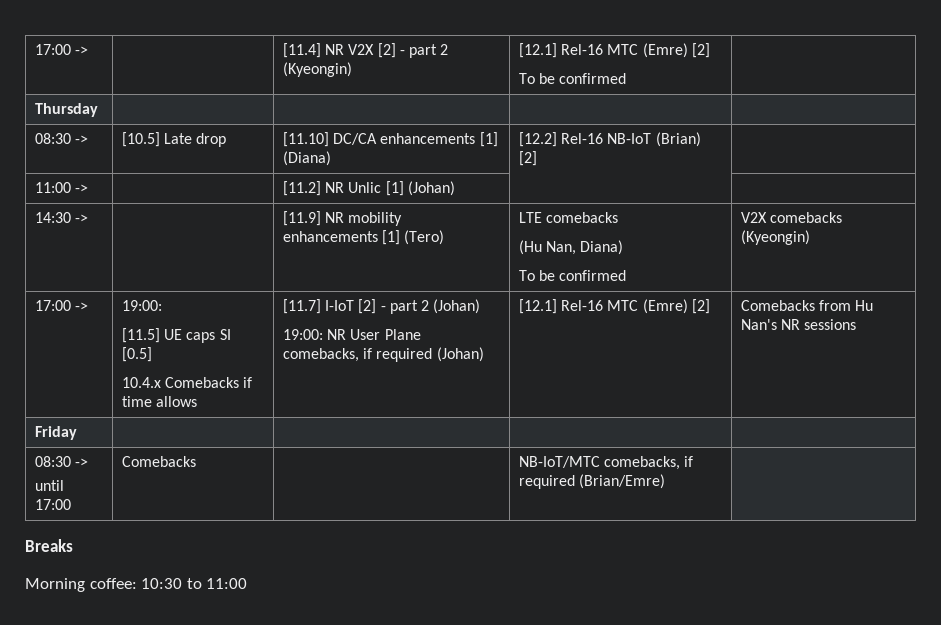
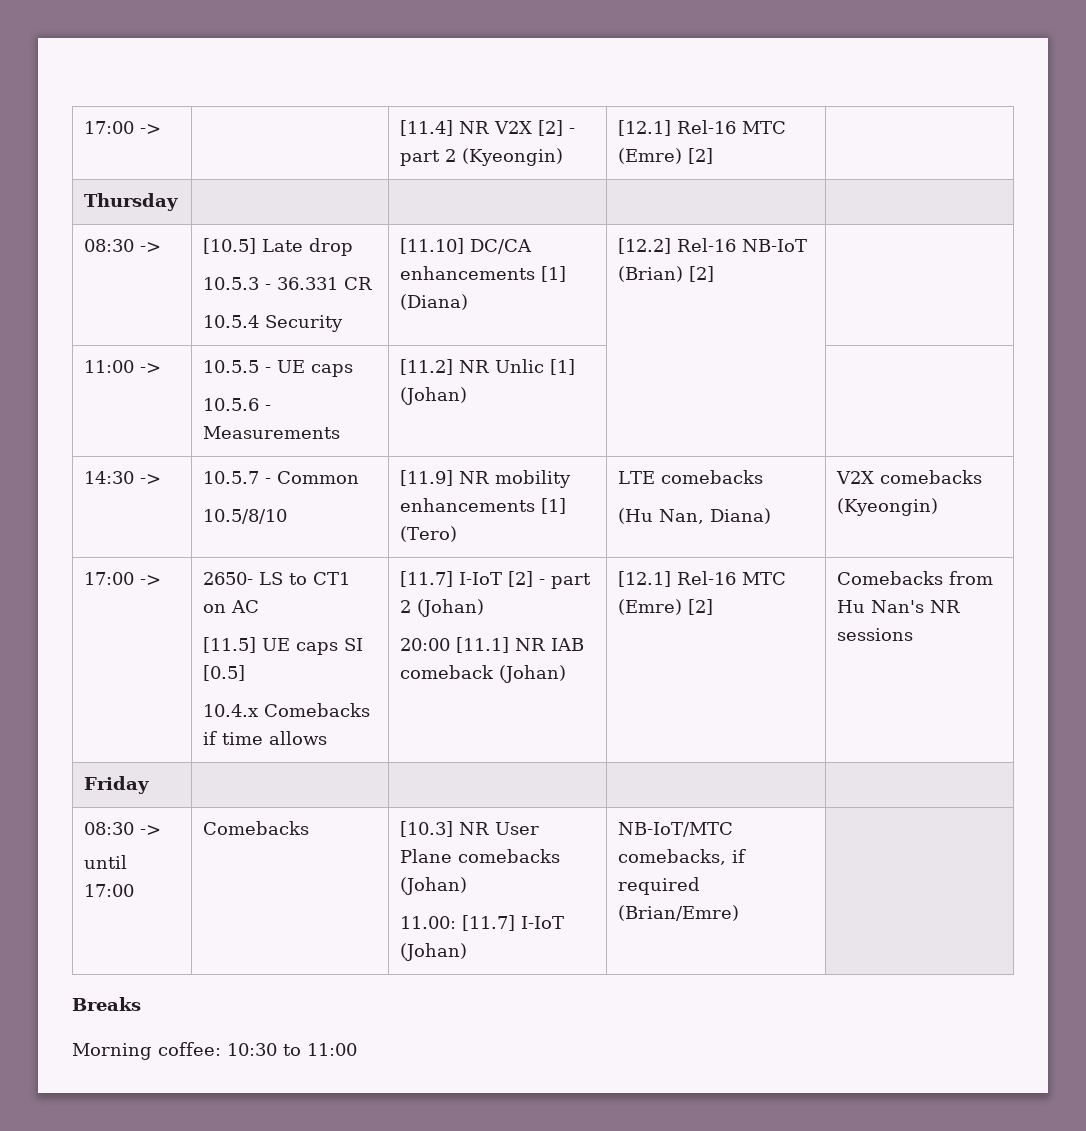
- 17:00 -> | | [11.4] NR V2X [2] - part 2 (Kyeongin) | [12.1] Rel-16 MTC (Emre) [2]
- To be confirmed |
+ 17:00 -> | | [11.4] NR V2X [2] - part 2 (Kyeongin) | [12.1] Rel-16 MTC (Emre) [2] |
- 08:30 -> | [10.5] Late drop | [11.10] DC/CA enhancements [1] (Diana) | [12.2] Rel-16 NB-IoT (Brian) [2] |
+ 08:30 -> | [10.5] Late drop
+ 10.5.3 - 36.331 CR
+ 10.5.4 Security | [11.10] DC/CA enhancements [1] (Diana) | [12.2] Rel-16 NB-IoT (Brian) [2] |
- 11:00 -> | | [11.2] NR Unlic [1] (Johan) | |
+ 11:00 -> | 10.5.5 - UE caps
+ 10.5.6 - Measurements | [11.2] NR Unlic [1] (Johan) | |
- 14:30 -> | | [11.9] NR mobility enhancements [1] (Tero) | LTE comebacks
- (Hu Nan, Diana)
- To be confirmed | V2X comebacks (Kyeongin)
+ 14:30 -> | 10.5.7 - Common
+ 10.5/8/10 | [11.9] NR mobility enhancements [1] (Tero) | LTE comebacks
+ (Hu Nan, Diana) | V2X comebacks (Kyeongin)
- 17:00 -> | 19:00:
+ 17:00 -> | 2650- LS to CT1 on AC
- 19:00: NR User Plane comebacks, if required (Johan)
+ 20:00 [11.1] NR IAB comeback (Johan)
  Friday | | | |
  08:30 ->
- until 17:00 | Comebacks | | NB-IoT/MTC comebacks, if required (Brian/Emre) |
+ until 17:00 | Comebacks | [10.3] NR User Plane comebacks (Johan)
+ 11.00: [11.7] I-IoT (Johan) | NB-IoT/MTC comebacks, if required (Brian/Emre) |

